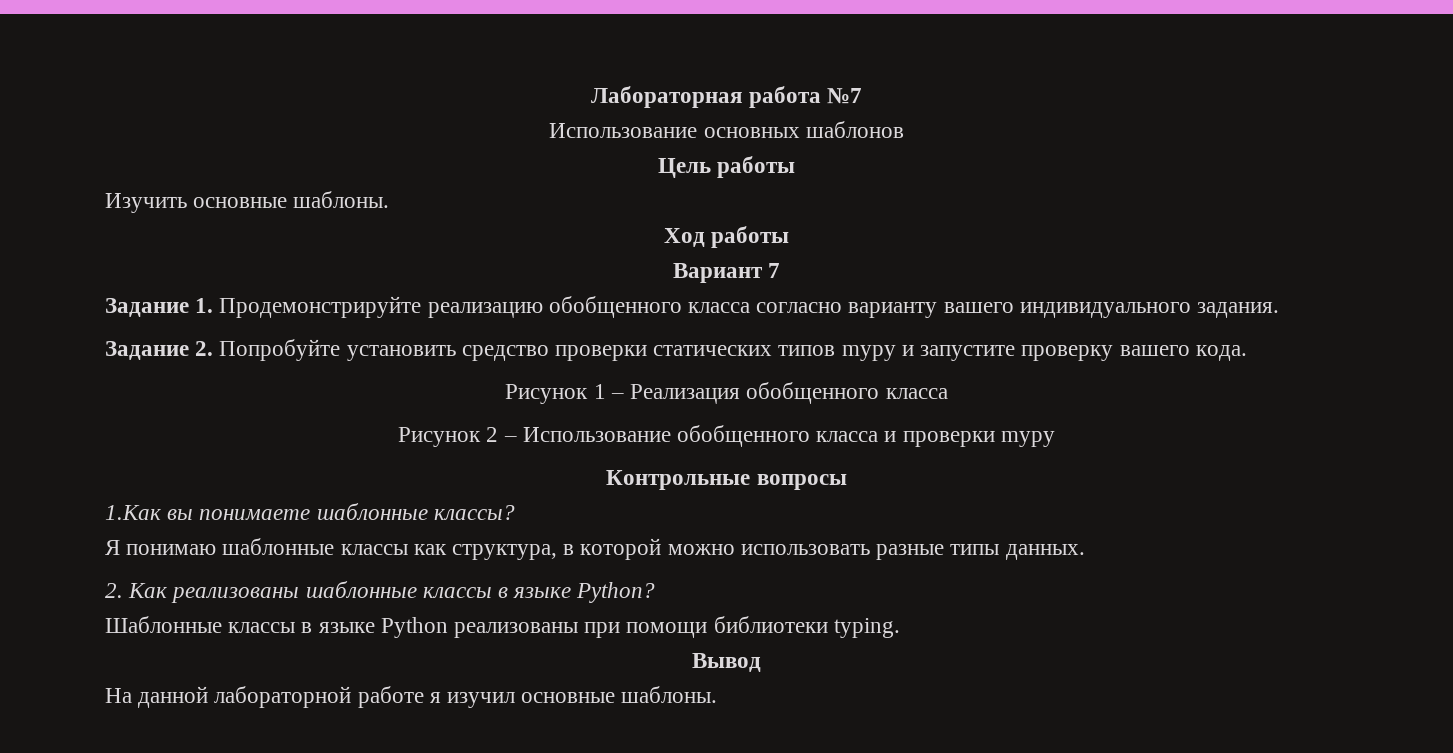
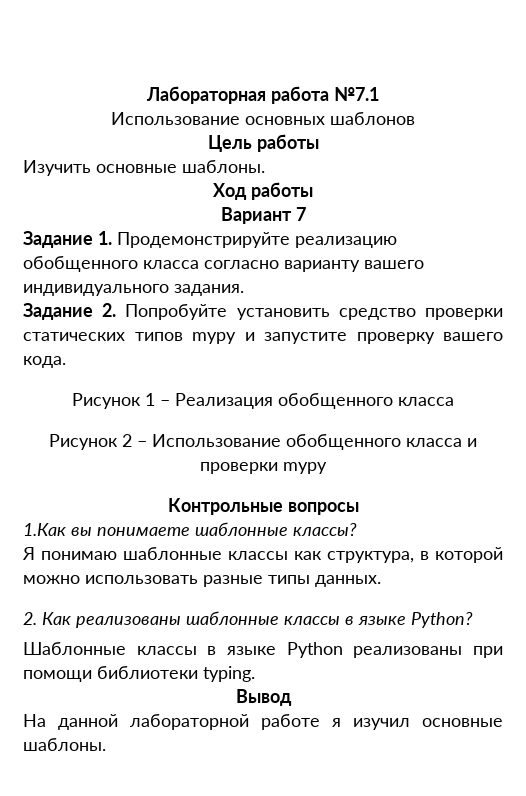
- Лабораторная работа №7
+ Лабораторная работа №7.1

